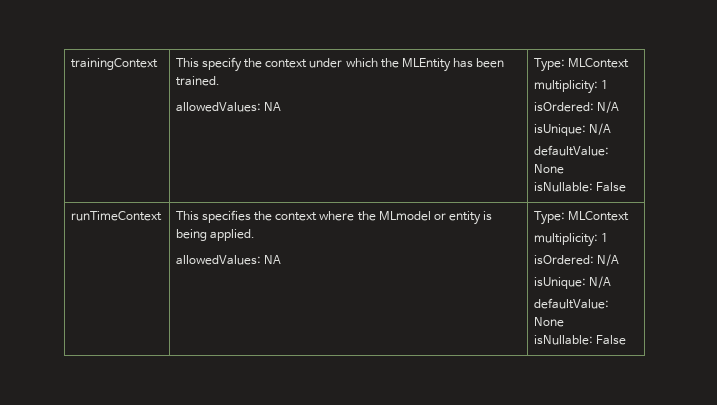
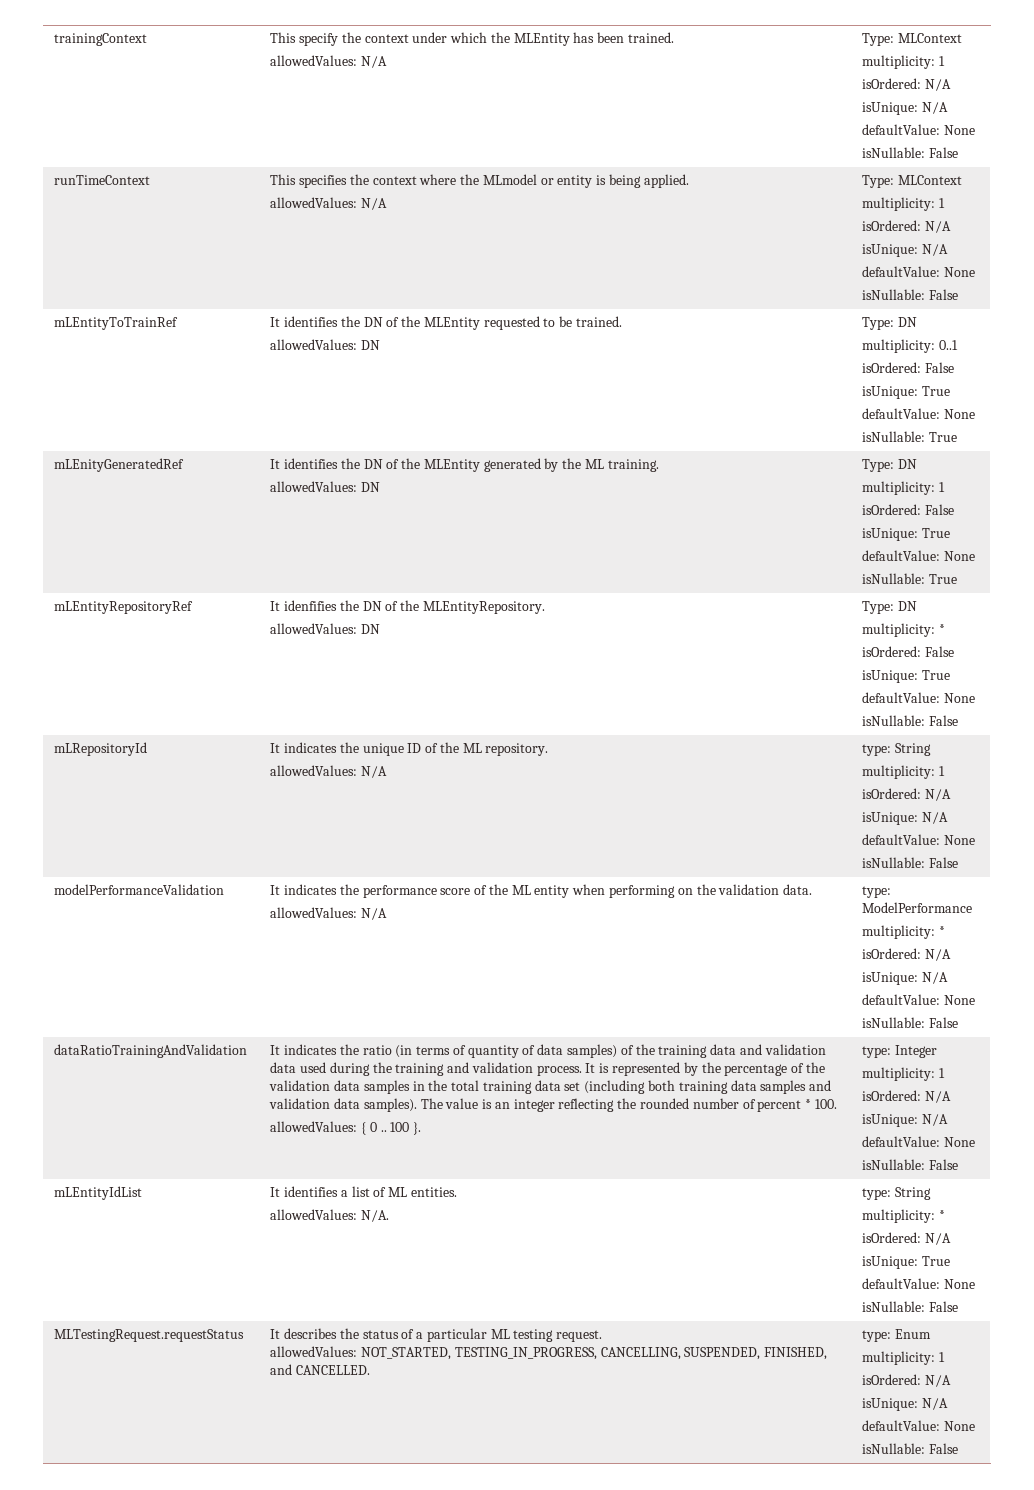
  trainingContext | This specify the context under which the MLEntity has been trained.
- allowedValues: NA | Type: MLContext
+ allowedValues: N/A | Type: MLContext
  runTimeContext | This specifies the context where the MLmodel or entity is being applied.
- allowedValues: NA | Type: MLContext
+ allowedValues: N/A | Type: MLContext
+ mLEntityToTrainRef | It identifies the DN of the MLEntity requested to be trained.
+ allowedValues: DN | Type: DN
+ multiplicity: 0..1
+ isOrdered: False
+ isUnique: True
+ defaultValue: None
+ isNullable: True
+ mLEnityGeneratedRef | It identifies the DN of the MLEntity generated by the ML training.
+ allowedValues: DN | Type: DN
+ multiplicity: 1
+ isOrdered: False
+ isUnique: True
+ defaultValue: None
+ isNullable: True
+ mLEntityRepositoryRef | It idenfifies the DN of the MLEntityRepository.
+ allowedValues: DN | Type: DN
+ multiplicity: *
+ isOrdered: False
+ isUnique: True
+ defaultValue: None
+ isNullable: False
+ mLRepositoryId | It indicates the unique ID of the ML repository.
+ allowedValues: N/A | type: String
+ multiplicity: 1
+ isOrdered: N/A
+ isUnique: N/A
+ defaultValue: None
+ isNullable: False
+ modelPerformanceValidation | It indicates the performance score of the ML entity when performing on the validation data.
+ allowedValues: N/A | type: ModelPerformance
+ multiplicity: *
+ isOrdered: N/A
+ isUnique: N/A
+ defaultValue: None
+ isNullable: False
+ dataRatioTrainingAndValidation | It indicates the ratio (in terms of quantity of data samples) of the training data and validation data used during the training and validation process. It is represented by the percentage of the validation data samples in the total training data set (including both training data samples and validation data samples). The value is an integer reflecting the rounded number of percent * 100.
+ allowedValues: { 0 .. 100 }. | type: Integer
+ multiplicity: 1
+ isOrdered: N/A
+ isUnique: N/A
+ defaultValue: None
+ isNullable: False
+ mLEntityIdList | It identifies a list of ML entities.
+ allowedValues: N/A. | type: String
+ multiplicity: *
+ isOrdered: N/A
+ isUnique: True
+ defaultValue: None
+ isNullable: False
+ MLTestingRequest.requestStatus | It describes the status of a particular ML testing request.
+ allowedValues: NOT_STARTED, TESTING_IN_PROGRESS, CANCELLING, SUSPENDED, FINISHED, and CANCELLED. | type: Enum
+ multiplicity: 1
+ isOrdered: N/A
+ isUnique: N/A
+ defaultValue: None
+ isNullable: False

